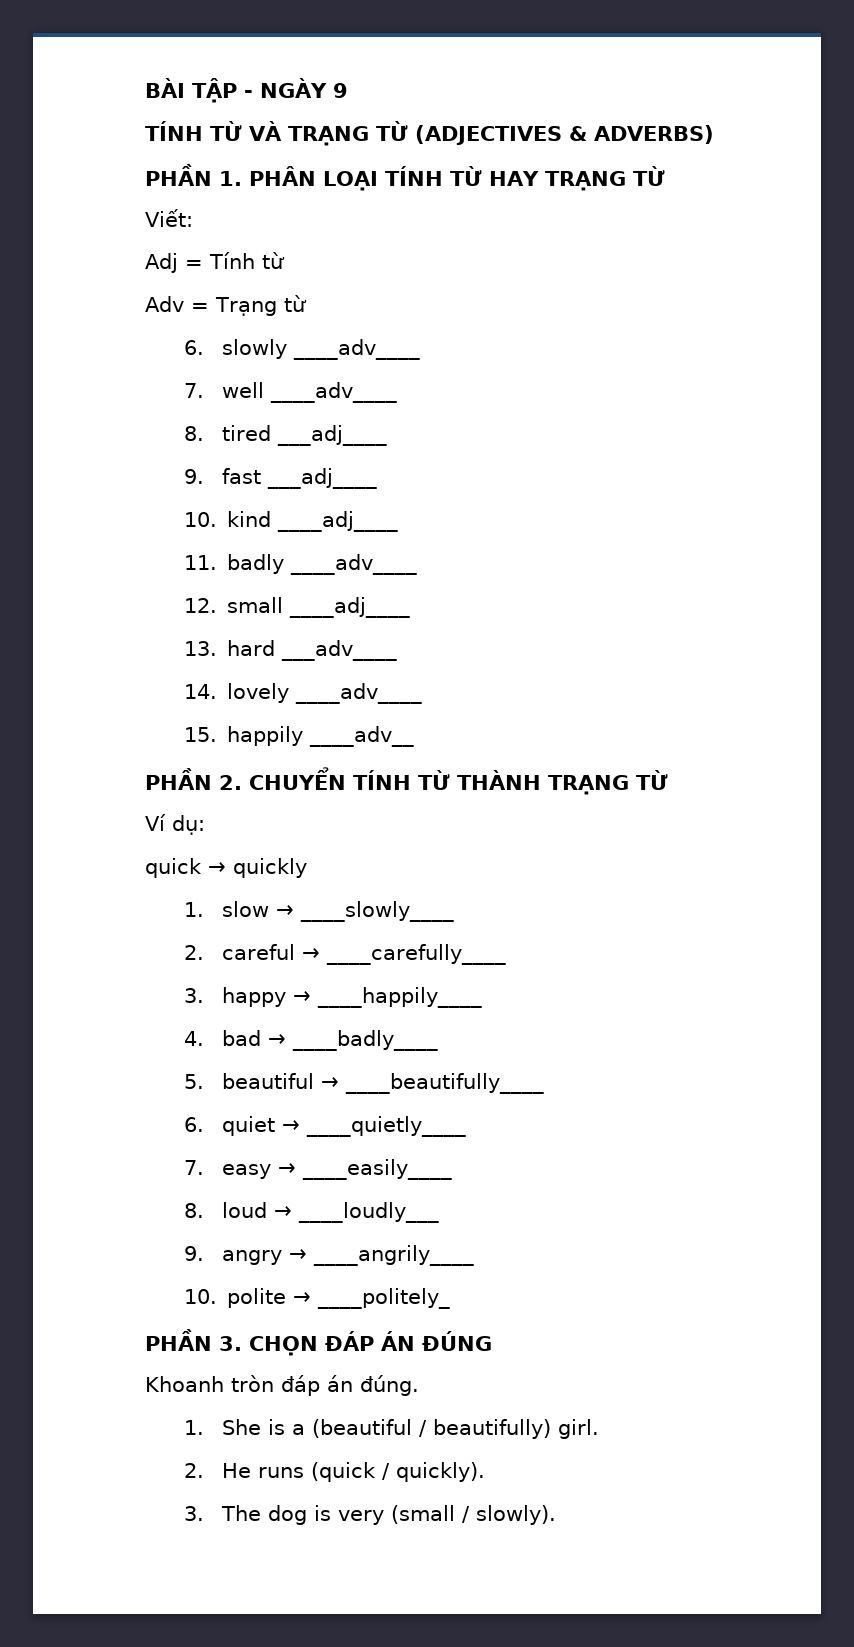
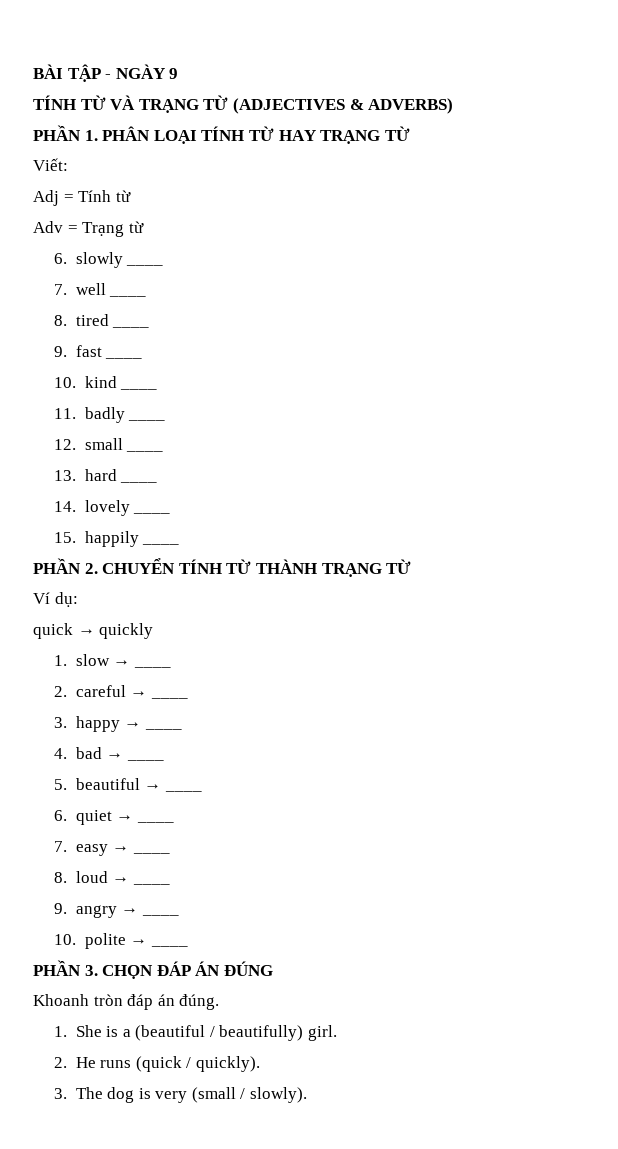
- 6. slowly ____adv____
+ 6. slowly ____
- 7. well ____adv____
+ 7. well ____
- 8. tired ___adj____
+ 8. tired ____
- 9. fast ___adj____
+ 9. fast ____
- 10. kind ____adj____
+ 10. kind ____
- 11. badly ____adv____
+ 11. badly ____
- 12. small ____adj____
+ 12. small ____
- 13. hard ___adv____
+ 13. hard ____
- 14. lovely ____adv____
+ 14. lovely ____
- 15. happily ____adv__
+ 15. happily ____
- 1. slow → ____slowly____
+ 1. slow → ____
- 2. careful → ____carefully____
+ 2. careful → ____
- 3. happy → ____happily____
+ 3. happy → ____
- 4. bad → ____badly____
+ 4. bad → ____
- 5. beautiful → ____beautifully____
+ 5. beautiful → ____
- 6. quiet → ____quietly____
+ 6. quiet → ____
- 7. easy → ____easily____
+ 7. easy → ____
- 8. loud → ____loudly___
+ 8. loud → ____
- 9. angry → ____angrily____
+ 9. angry → ____
- 10. polite → ____politely_
+ 10. polite → ____

